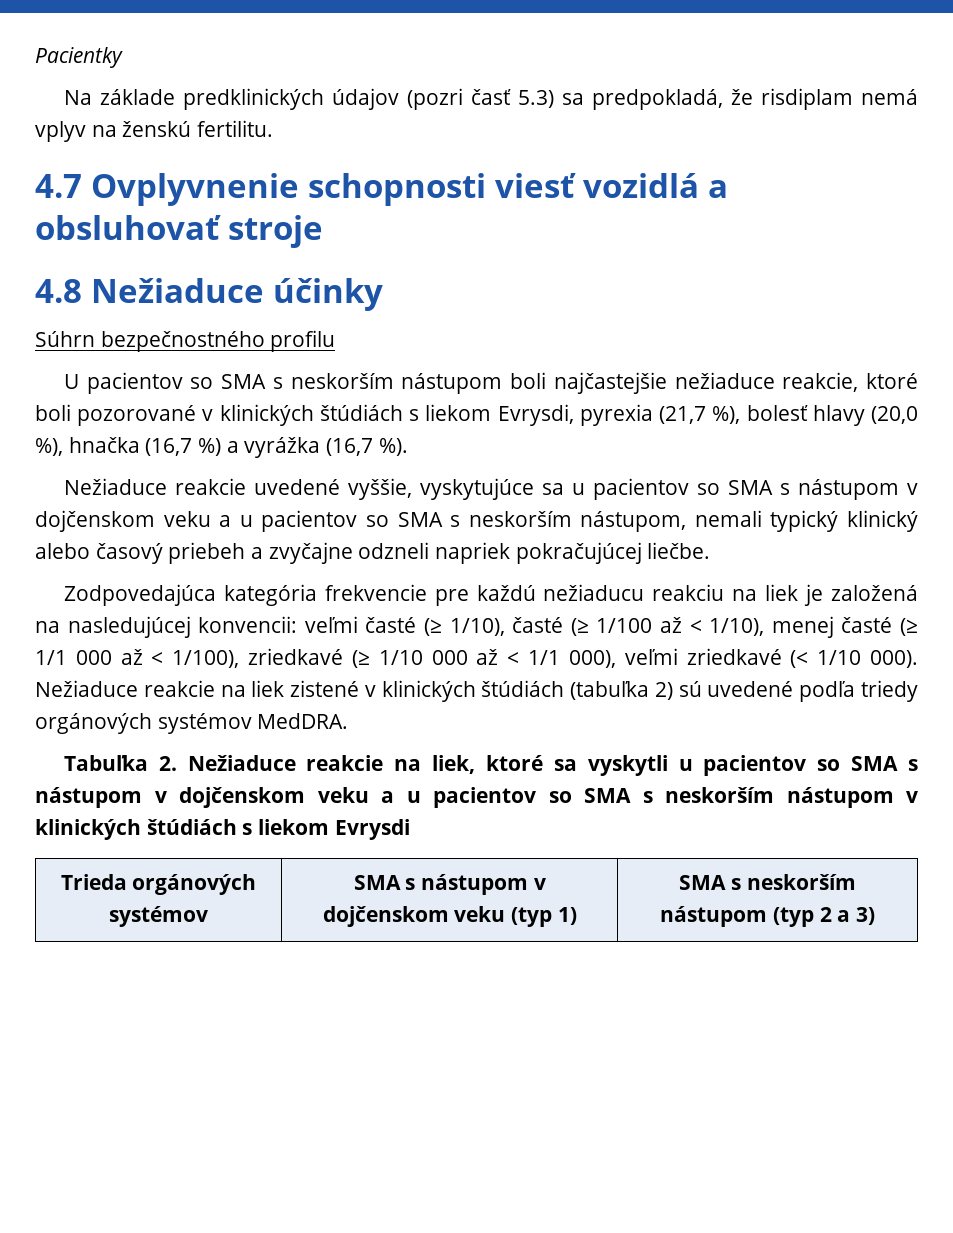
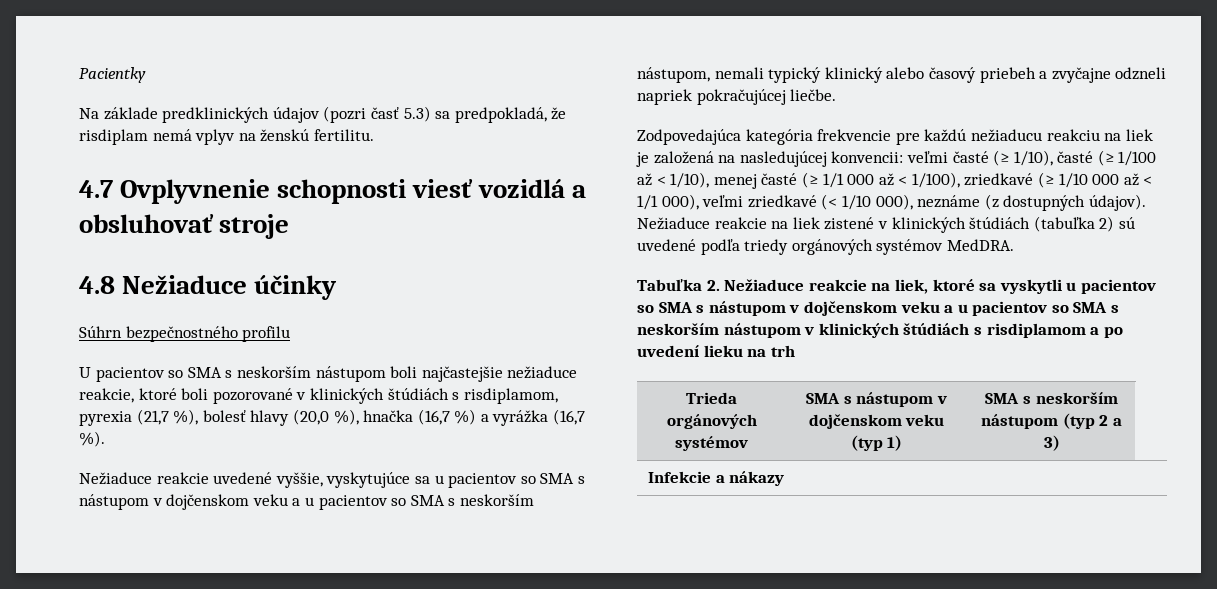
- U pacientov so SMA s neskorším nástupom boli najčastejšie nežiaduce reakcie, ktoré boli pozorované v klinických štúdiách s liekom Evrysdi, pyrexia (21,7 %), bolesť hlavy (20,0 %), hnačka (16,7 %) a vyrážka (16,7 %).
+ U pacientov so SMA s neskorším nástupom boli najčastejšie nežiaduce reakcie, ktoré boli pozorované v klinických štúdiách s risdiplamom, pyrexia (21,7 %), bolesť hlavy (20,0 %), hnačka (16,7 %) a vyrážka (16,7 %).
- Zodpovedajúca kategória frekvencie pre každú nežiaducu reakciu na liek je založená na nasledujúcej konvencii: veľmi časté (≥ 1/10), časté (≥ 1/100 až < 1/10), menej časté (≥ 1/1 000 až < 1/100), zriedkavé (≥ 1/10 000 až < 1/1 000), veľmi zriedkavé (< 1/10 000).
+ Zodpovedajúca kategória frekvencie pre každú nežiaducu reakciu na liek je založená na nasledujúcej konvencii: veľmi časté (≥ 1/10), časté (≥ 1/100 až < 1/10), menej časté (≥ 1/1 000 až < 1/100), zriedkavé (≥ 1/10 000 až < 1/1 000), veľmi zriedkavé (< 1/10 000), neznáme (z dostupných údajov).
- Tabuľka 2. Nežiaduce reakcie na liek, ktoré sa vyskytli u pacientov so SMA s nástupom v dojčenskom veku a u pacientov so SMA s neskorším nástupom v klinických štúdiách s liekom Evrysdi
+ Tabuľka 2. Nežiaduce reakcie na liek, ktoré sa vyskytli u pacientov so SMA s nástupom v dojčenskom veku a u pacientov so SMA s neskorším nástupom v klinických štúdiách s risdiplamom a po uvedení lieku na trh
+ Infekcie a nákazy

